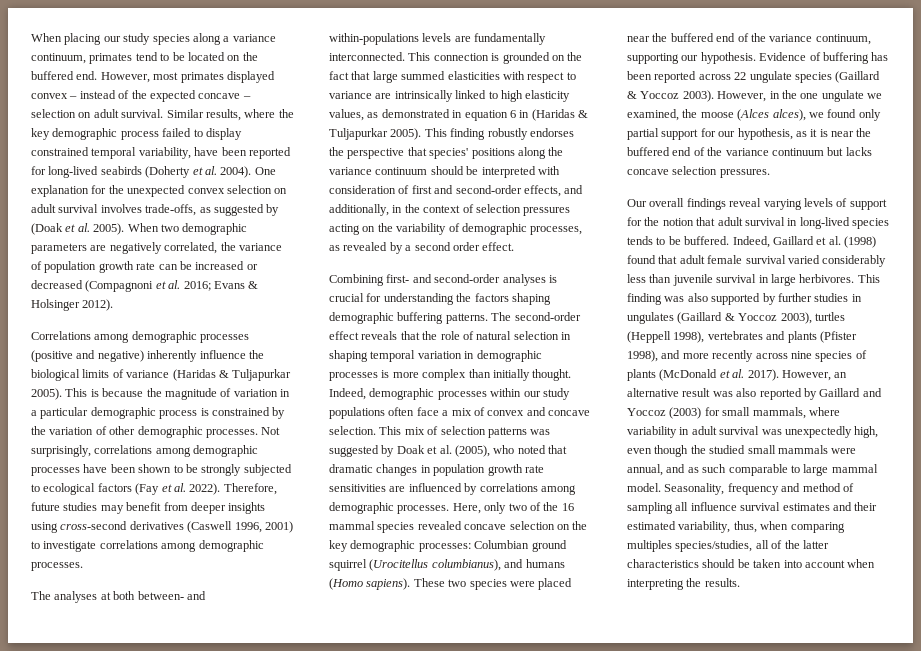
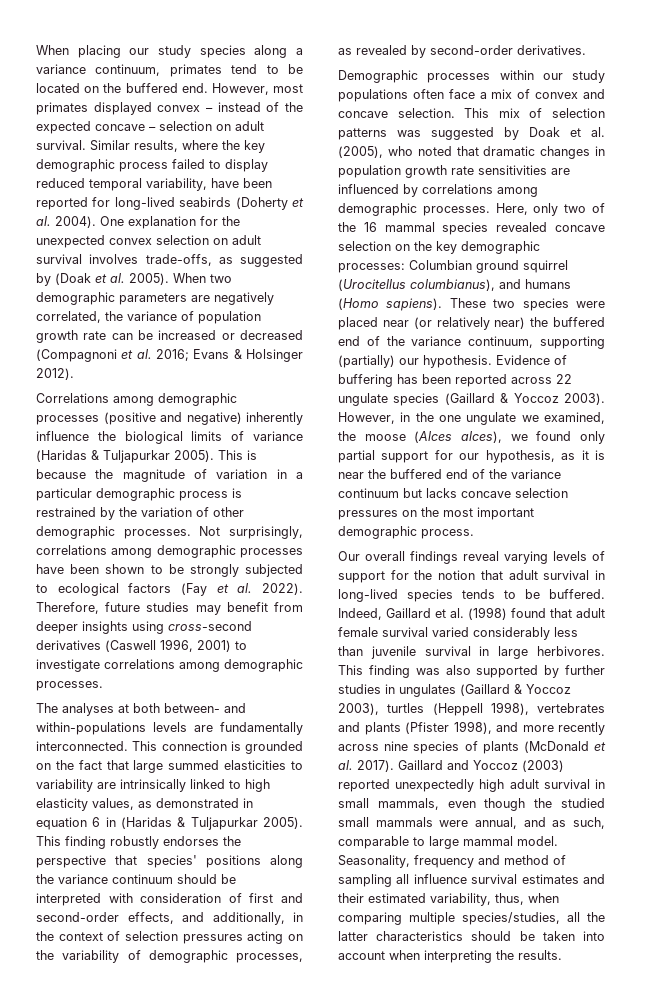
- Similar results, where the key demographic process failed to display constrained temporal variability, have been reported for long-lived seabirds (Doherty et al. 2004).
+ Similar results, where the key demographic process failed to display reduced temporal variability, have been reported for long-lived seabirds (Doherty et al. 2004).
- This is because the magnitude of variation in a particular demographic process is constrained by the variation of other demographic processes.
+ This is because the magnitude of variation in a particular demographic process is restrained by the variation of other demographic processes.
- This connection is grounded on the fact that large summed elasticities with respect to variance are intrinsically linked to high elasticity values, as demonstrated in equation 6 in (Haridas & Tuljapurkar 2005).
+ This connection is grounded on the fact that large summed elasticities to variability are intrinsically linked to high elasticity values, as demonstrated in equation 6 in (Haridas & Tuljapurkar 2005).
- This finding robustly endorses the perspective that species' positions along the variance continuum should be interpreted with consideration of first and second-order effects, and additionally, in the context of selection pressures acting on the variability of demographic processes, as revealed by a second order effect.
- Combining first- and second-order analyses is crucial for understanding the factors shaping demographic buffering patterns. The second-order effect reveals that the role of natural selection in shaping temporal variation in demographic processes is more complex than initially thought. Indeed, demographic processes within our study populations often face a mix of convex and concave selection.
+ This finding robustly endorses the perspective that species' positions along the variance continuum should be interpreted with consideration of first and second-order effects, and additionally, in the context of selection pressures acting on the variability of demographic processes, as revealed by second-order derivatives.
+ Demographic processes within our study populations often face a mix of convex and concave selection.
- These two species were placed near the buffered end of the variance continuum, supporting our hypothesis.
+ These two species were placed near (or relatively near) the buffered end of the variance continuum, supporting (partially) our hypothesis.
- However, in the one ungulate we examined, the moose (Alces alces), we found only partial support for our hypothesis, as it is near the buffered end of the variance continuum but lacks concave selection pressures.
+ However, in the one ungulate we examined, the moose (Alces alces), we found only partial support for our hypothesis, as it is near the buffered end of the variance continuum but lacks concave selection pressures on the most important demographic process.
- However, an alternative result was also reported by Gaillard and Yoccoz (2003) for small mammals, where variability in adult survival was unexpectedly high, even though the studied small mammals were annual, and as such comparable to large mammal model.
+ Gaillard and Yoccoz (2003) reported unexpectedly high adult survival in small mammals, even though the studied small mammals were annual, and as such, comparable to large mammal model.
- Seasonality, frequency and method of sampling all influence survival estimates and their estimated variability, thus, when comparing multiples species/studies, all of the latter characteristics should be taken into account when interpreting the results.
+ Seasonality, frequency and method of sampling all influence survival estimates and their estimated variability, thus, when comparing multiple species/studies, all the latter characteristics should be taken into account when interpreting the results.

